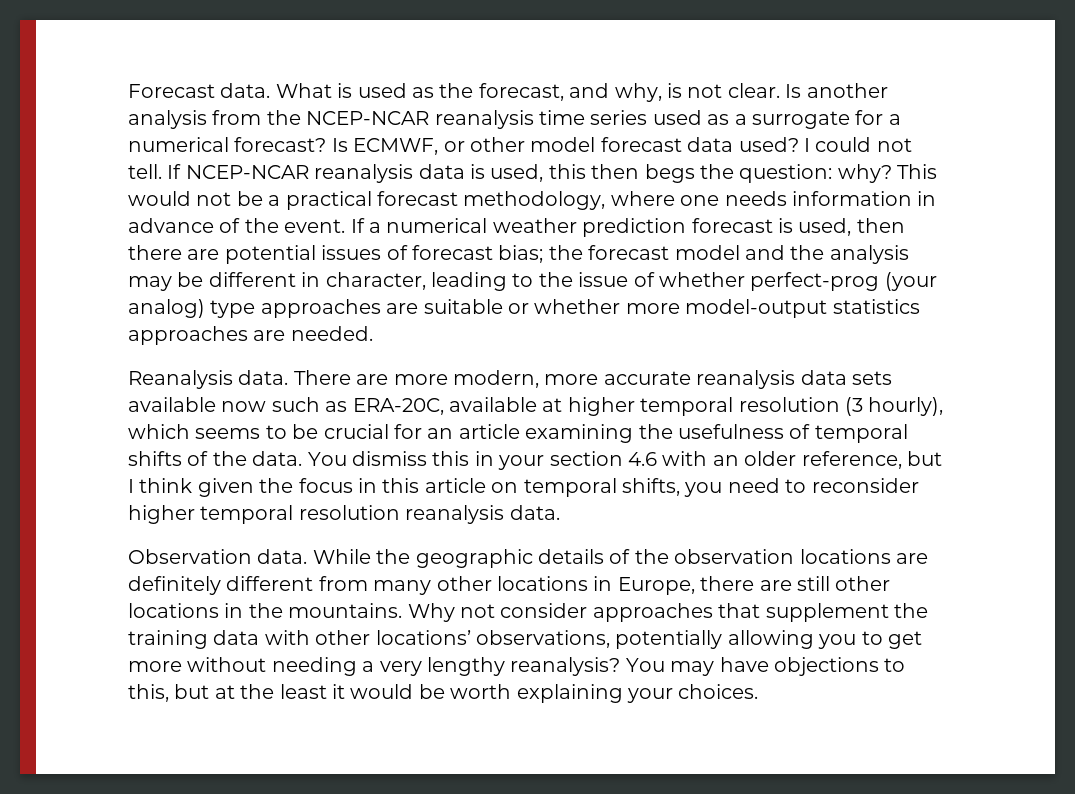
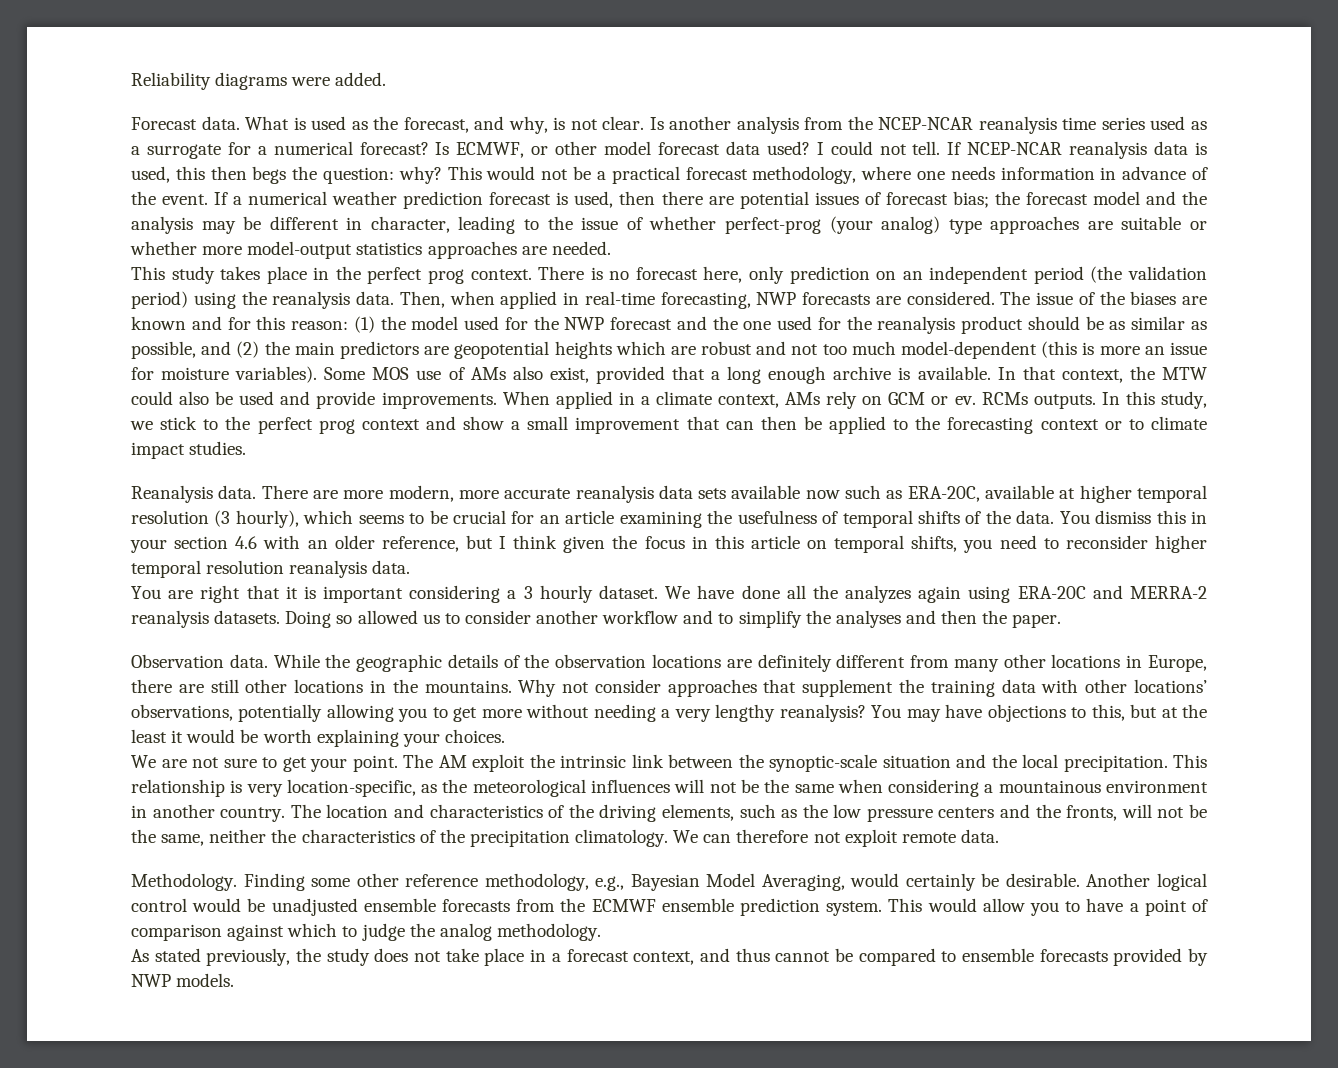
+ Reliability diagrams were added.
+ This study takes place in the perfect prog context. There is no forecast here, only prediction on an independent period (the validation period) using the reanalysis data. Then, when applied in real-time forecasting, NWP forecasts are considered. The issue of the biases are known and for this reason: (1) the model used for the NWP forecast and the one used for the reanalysis product should be as similar as possible, and (2) the main predictors are geopotential heights which are robust and not too much model-dependent (this is more an issue for moisture variables). Some MOS use of AMs also exist, provided that a long enough archive is available. In that context, the MTW could also be used and provide improvements. When applied in a climate context, AMs rely on GCM or ev. RCMs outputs. In this study, we stick to the perfect prog context and show a small improvement that can then be applied to the forecasting context or to climate impact studies.
+ You are right that it is important considering a 3 hourly dataset. We have done all the analyzes again using ERA-20C and MERRA-2 reanalysis datasets. Doing so allowed us to consider another workflow and to simplify the analyses and then the paper.
+ We are not sure to get your point. The AM exploit the intrinsic link between the synoptic-scale situation and the local precipitation. This relationship is very location-specific, as the meteorological influences will not be the same when considering a mountainous environment in another country. The location and characteristics of the driving elements, such as the low pressure centers and the fronts, will not be the same, neither the characteristics of the precipitation climatology. We can therefore not exploit remote data.
+ Methodology. Finding some other reference methodology, e.g., Bayesian Model Averaging, would certainly be desirable. Another logical control would be unadjusted ensemble forecasts from the ECMWF ensemble prediction system. This would allow you to have a point of comparison against which to judge the analog methodology.
+ As stated previously, the study does not take place in a forecast context, and thus cannot be compared to ensemble forecasts provided by NWP models.

